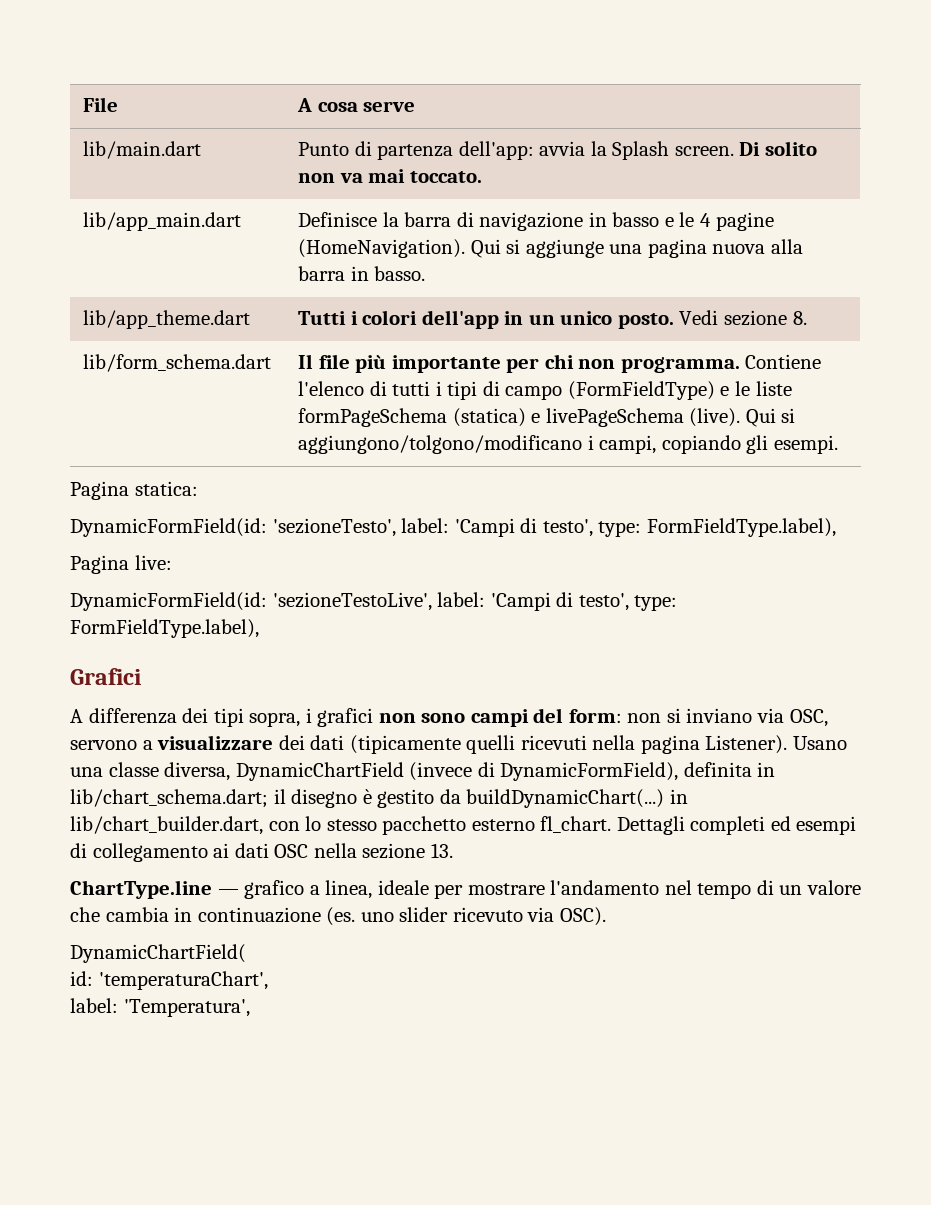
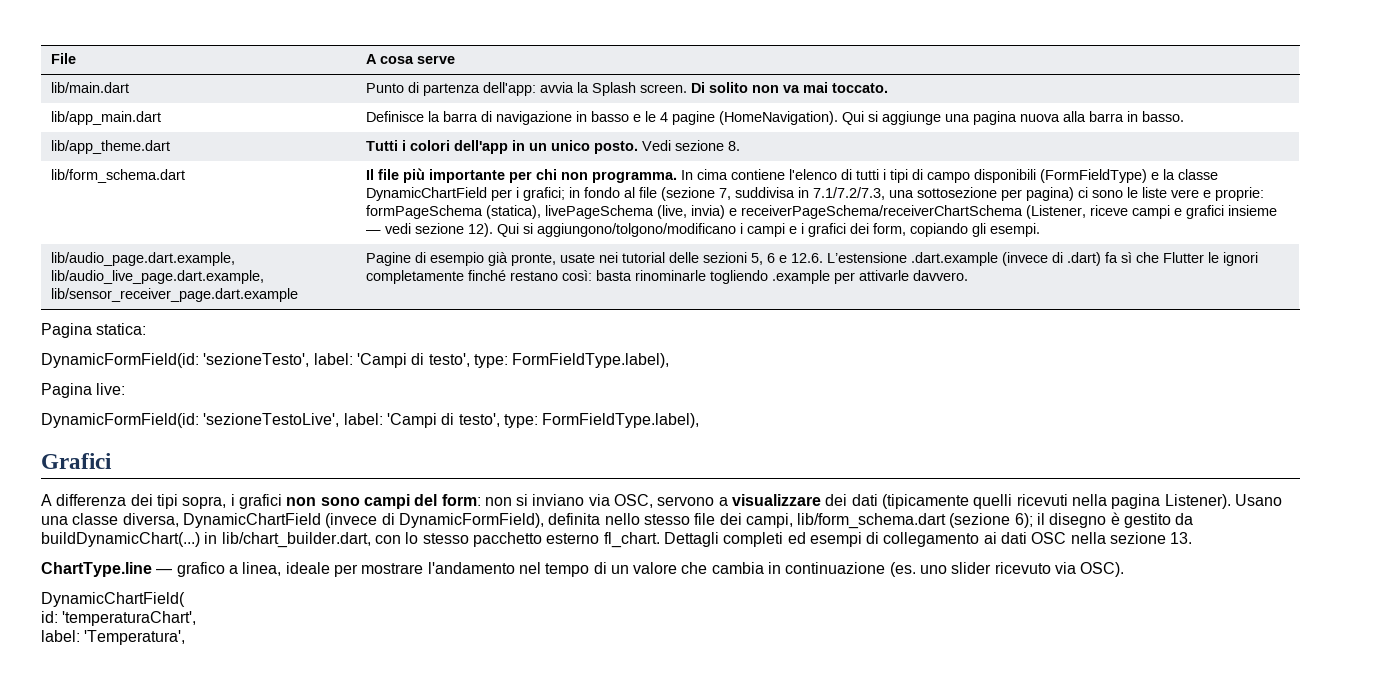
- Contiene l'elenco di tutti i tipi di campo (FormFieldType) e le liste formPageSchema (statica) e livePageSchema (live). Qui si aggiungono/tolgono/modificano i campi, copiando gli esempi.
+ In cima contiene l'elenco di tutti i tipi di campo disponibili (FormFieldType) e la classe DynamicChartField per i grafici; in fondo al file (sezione 7, suddivisa in 7.1/7.2/7.3, una sottosezione per pagina) ci sono le liste vere e proprie: formPageSchema (statica), livePageSchema (live, invia) e receiverPageSchema/receiverChartSchema (Listener, riceve campi e grafici insieme — vedi sezione 12). Qui si aggiungono/tolgono/modificano i campi e i grafici dei form, copiando gli esempi.
+ lib/audio_page.dart.example, lib/audio_live_page.dart.example, lib/sensor_receiver_page.dart.example | Pagine di esempio già pronte, usate nei tutorial delle sezioni 5, 6 e 12.6. L’estensione .dart.example (invece di .dart) fa sì che Flutter le ignori completamente finché restano così: basta rinominarle togliendo .example per attivarle davvero.
- Usano una classe diversa, DynamicChartField (invece di DynamicFormField), definita in lib/chart_schema.dart; il disegno è gestito da buildDynamicChart(...) in lib/chart_builder.dart, con lo stesso pacchetto esterno fl_chart.
+ Usano una classe diversa, DynamicChartField (invece di DynamicFormField), definita nello stesso file dei campi, lib/form_schema.dart (sezione 6); il disegno è gestito da buildDynamicChart(...) in lib/chart_builder.dart, con lo stesso pacchetto esterno fl_chart.

